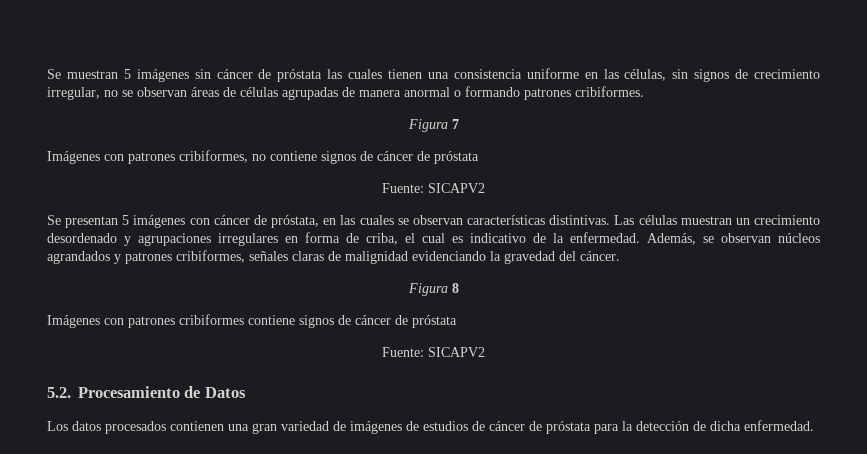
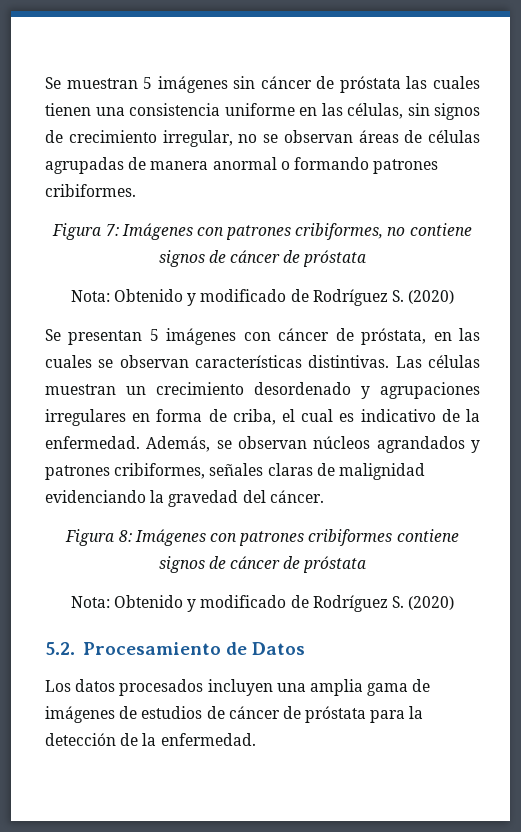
- Figura 7
- Imágenes con patrones cribiformes, no contiene signos de cáncer de próstata
- Fuente: SICAPV2
+ Figura 7: Imágenes con patrones cribiformes, no contiene signos de cáncer de próstata
+ Nota: Obtenido y modificado de Rodríguez S. (2020)
- Figura 8
- Imágenes con patrones cribiformes contiene signos de cáncer de próstata
- Fuente: SICAPV2
+ Figura 8: Imágenes con patrones cribiformes contiene signos de cáncer de próstata
+ Nota: Obtenido y modificado de Rodríguez S. (2020)
- Los datos procesados contienen una gran variedad de imágenes de estudios de cáncer de próstata para la detección de dicha enfermedad.
+ Los datos procesados incluyen una amplia gama de imágenes de estudios de cáncer de próstata para la detección de la enfermedad.

